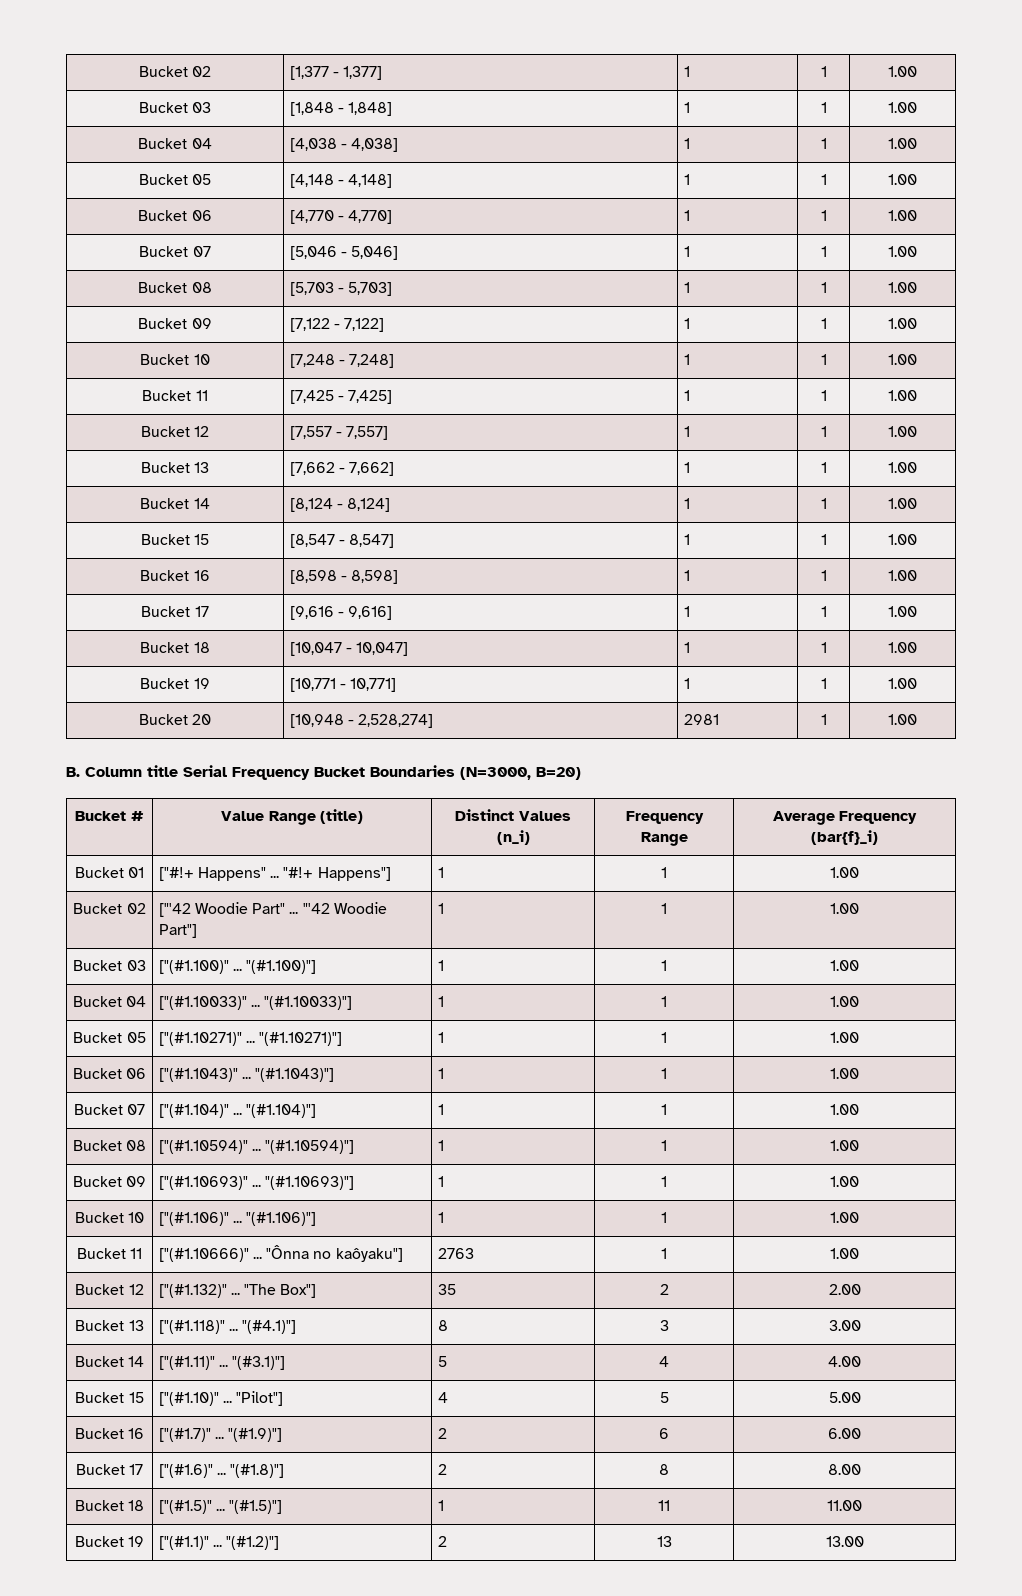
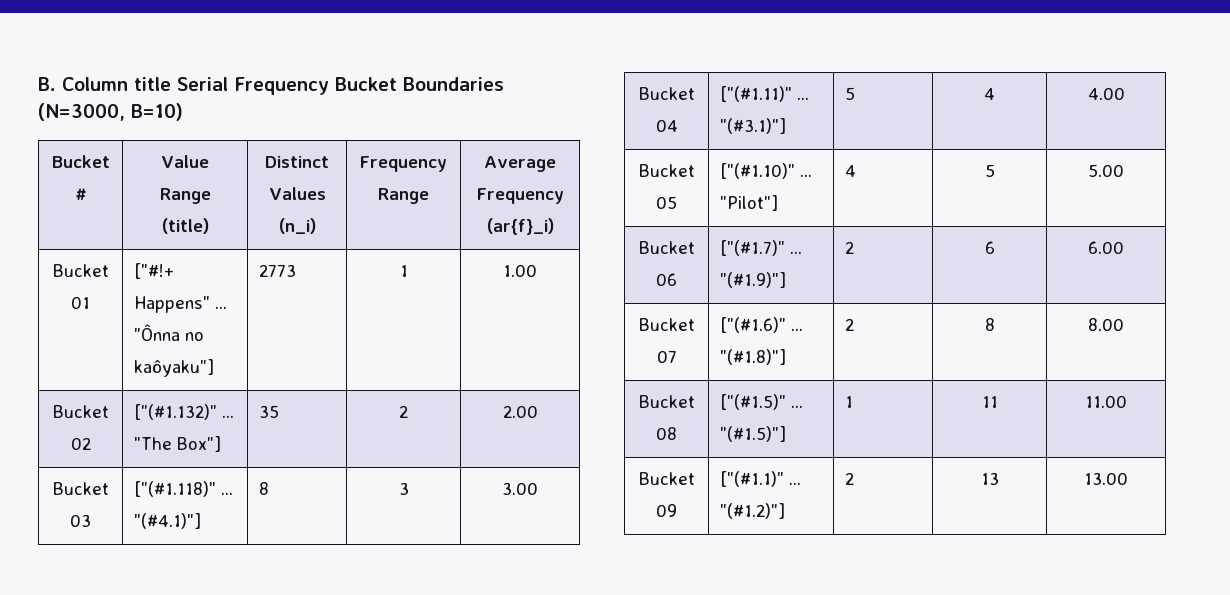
- Bucket 02 | [1,377 - 1,377] | 1 | 1 | 1.00
- Bucket 03 | [1,848 - 1,848] | 1 | 1 | 1.00
- Bucket 04 | [4,038 - 4,038] | 1 | 1 | 1.00
- Bucket 05 | [4,148 - 4,148] | 1 | 1 | 1.00
- Bucket 06 | [4,770 - 4,770] | 1 | 1 | 1.00
- Bucket 07 | [5,046 - 5,046] | 1 | 1 | 1.00
- Bucket 08 | [5,703 - 5,703] | 1 | 1 | 1.00
- Bucket 09 | [7,122 - 7,122] | 1 | 1 | 1.00
- Bucket 10 | [7,248 - 7,248] | 1 | 1 | 1.00
- Bucket 11 | [7,425 - 7,425] | 1 | 1 | 1.00
- Bucket 12 | [7,557 - 7,557] | 1 | 1 | 1.00
- Bucket 13 | [7,662 - 7,662] | 1 | 1 | 1.00
- Bucket 14 | [8,124 - 8,124] | 1 | 1 | 1.00
- Bucket 15 | [8,547 - 8,547] | 1 | 1 | 1.00
- Bucket 16 | [8,598 - 8,598] | 1 | 1 | 1.00
- Bucket 17 | [9,616 - 9,616] | 1 | 1 | 1.00
- Bucket 18 | [10,047 - 10,047] | 1 | 1 | 1.00
- Bucket 19 | [10,771 - 10,771] | 1 | 1 | 1.00
- Bucket 20 | [10,948 - 2,528,274] | 2981 | 1 | 1.00
- B. Column title Serial Frequency Bucket Boundaries (N=3000, B=20)
+ B. Column title Serial Frequency Bucket Boundaries (N=3000, B=10)
- Bucket # | Value Range (title) | Distinct Values (n_i) | Frequency Range | Average Frequency (bar{f}_i)
+ Bucket # | Value Range (title) | Distinct Values (n_i) | Frequency Range | Average Frequency (ar{f}_i)
- Bucket 01 | ["#!+ Happens" ... "#!+ Happens"] | 1 | 1 | 1.00
+ Bucket 01 | ["#!+ Happens" ... "Ônna no kaôyaku"] | 2773 | 1 | 1.00
- Bucket 02 | ["'42 Woodie Part" ... "'42 Woodie Part"] | 1 | 1 | 1.00
- Bucket 03 | ["(#1.100)" ... "(#1.100)"] | 1 | 1 | 1.00
- Bucket 04 | ["(#1.10033)" ... "(#1.10033)"] | 1 | 1 | 1.00
- Bucket 05 | ["(#1.10271)" ... "(#1.10271)"] | 1 | 1 | 1.00
- Bucket 06 | ["(#1.1043)" ... "(#1.1043)"] | 1 | 1 | 1.00
- Bucket 07 | ["(#1.104)" ... "(#1.104)"] | 1 | 1 | 1.00
- Bucket 08 | ["(#1.10594)" ... "(#1.10594)"] | 1 | 1 | 1.00
- Bucket 09 | ["(#1.10693)" ... "(#1.10693)"] | 1 | 1 | 1.00
- Bucket 10 | ["(#1.106)" ... "(#1.106)"] | 1 | 1 | 1.00
- Bucket 11 | ["(#1.10666)" ... "Ônna no kaôyaku"] | 2763 | 1 | 1.00
- Bucket 12 | ["(#1.132)" ... "The Box"] | 35 | 2 | 2.00
+ Bucket 02 | ["(#1.132)" ... "The Box"] | 35 | 2 | 2.00
- Bucket 13 | ["(#1.118)" ... "(#4.1)"] | 8 | 3 | 3.00
+ Bucket 03 | ["(#1.118)" ... "(#4.1)"] | 8 | 3 | 3.00
- Bucket 14 | ["(#1.11)" ... "(#3.1)"] | 5 | 4 | 4.00
+ Bucket 04 | ["(#1.11)" ... "(#3.1)"] | 5 | 4 | 4.00
- Bucket 15 | ["(#1.10)" ... "Pilot"] | 4 | 5 | 5.00
+ Bucket 05 | ["(#1.10)" ... "Pilot"] | 4 | 5 | 5.00
- Bucket 16 | ["(#1.7)" ... "(#1.9)"] | 2 | 6 | 6.00
+ Bucket 06 | ["(#1.7)" ... "(#1.9)"] | 2 | 6 | 6.00
- Bucket 17 | ["(#1.6)" ... "(#1.8)"] | 2 | 8 | 8.00
+ Bucket 07 | ["(#1.6)" ... "(#1.8)"] | 2 | 8 | 8.00
- Bucket 18 | ["(#1.5)" ... "(#1.5)"] | 1 | 11 | 11.00
+ Bucket 08 | ["(#1.5)" ... "(#1.5)"] | 1 | 11 | 11.00
- Bucket 19 | ["(#1.1)" ... "(#1.2)"] | 2 | 13 | 13.00
+ Bucket 09 | ["(#1.1)" ... "(#1.2)"] | 2 | 13 | 13.00

